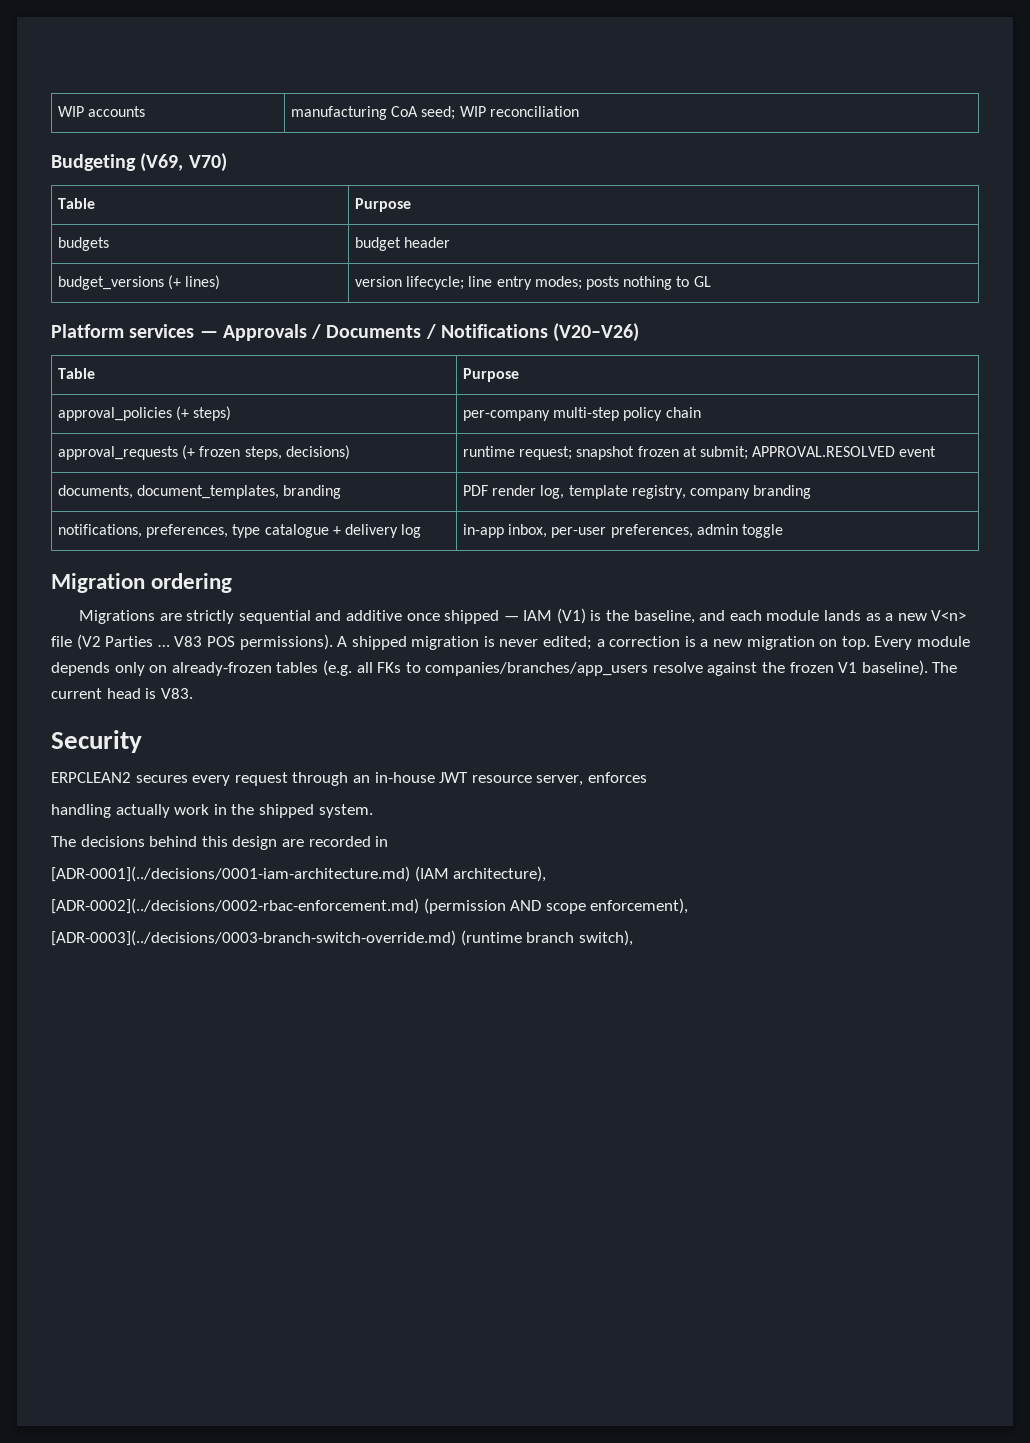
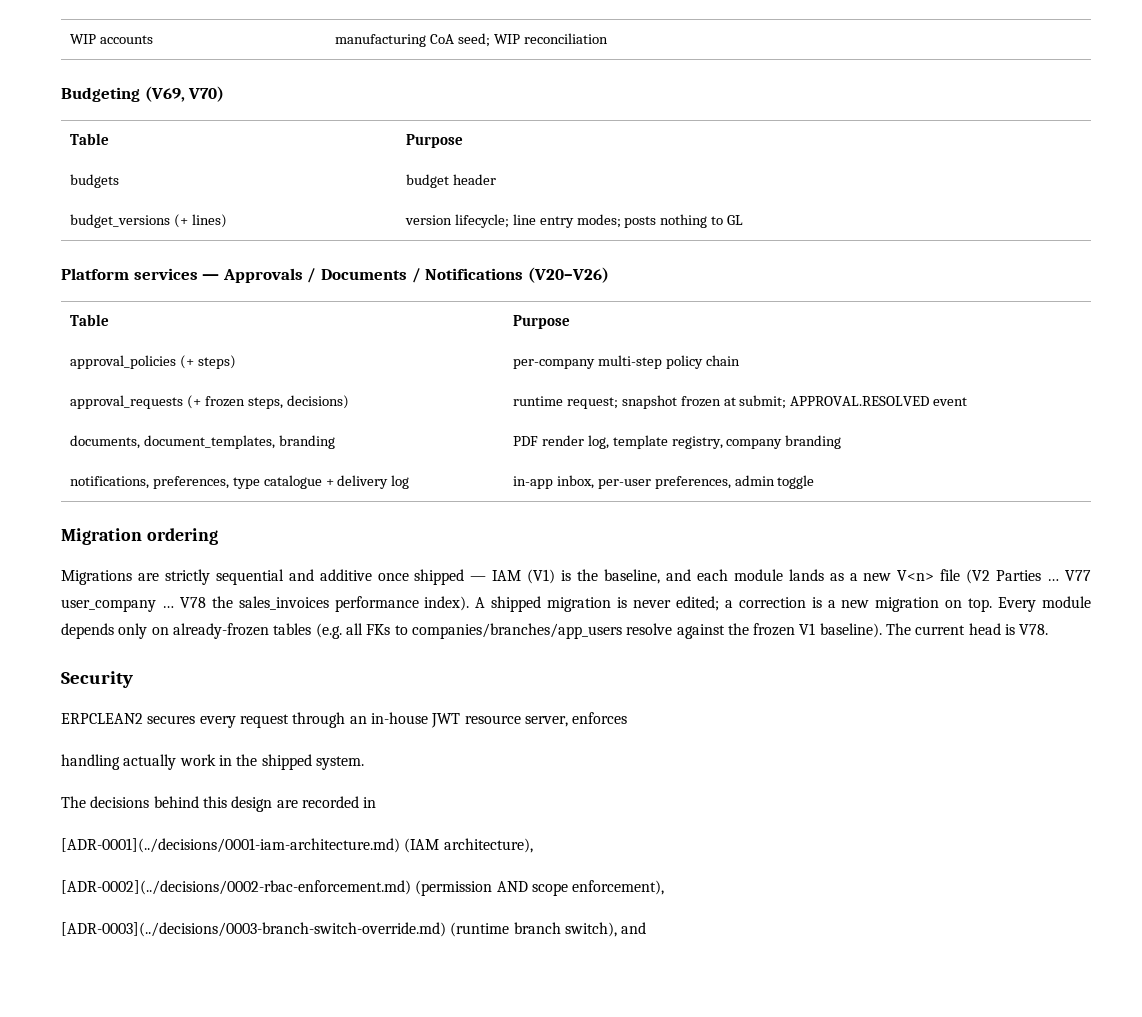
- V83 POS permissions).
+ V77 user_company … V78 the sales_invoices performance index).
- The current head is V83.
+ The current head is V78.
- [ADR-0003](../decisions/0003-branch-switch-override.md) (runtime branch switch),
+ [ADR-0003](../decisions/0003-branch-switch-override.md) (runtime branch switch), and

